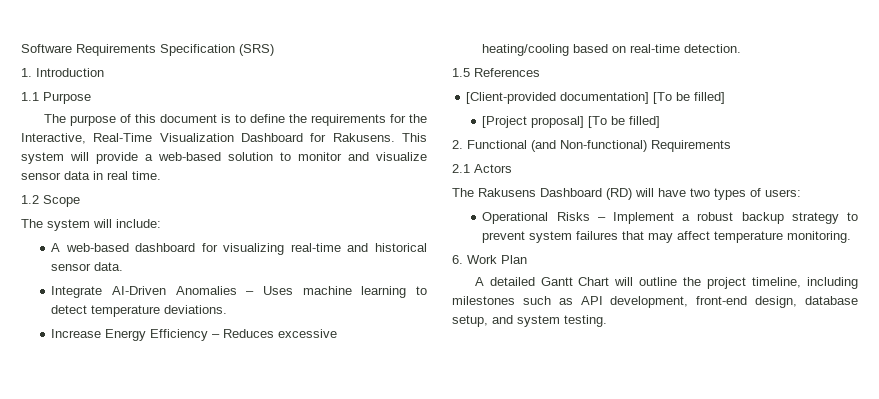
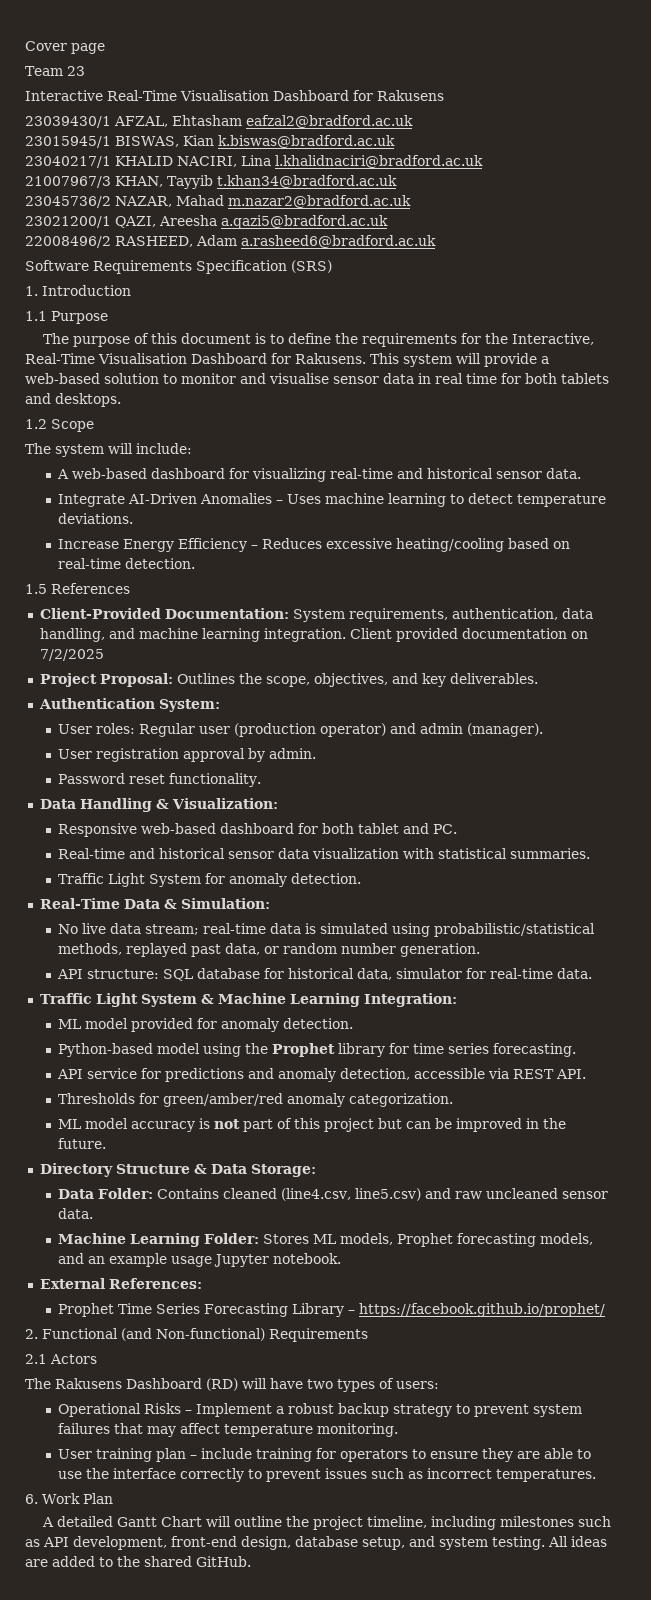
+ Cover page
+ Team 23
+ Interactive Real-Time Visualisation Dashboard for Rakusens
+ 23039430/1 AFZAL, Ehtasham eafzal2@bradford.ac.uk
+ 23015945/1 BISWAS, Kian k.biswas@bradford.ac.uk
+ 23040217/1 KHALID NACIRI, Lina l.khalidnaciri@bradford.ac.uk
+ 21007967/3 KHAN, Tayyib t.khan34@bradford.ac.uk
+ 23045736/2 NAZAR, Mahad m.nazar2@bradford.ac.uk
+ 23021200/1 QAZI, Areesha a.qazi5@bradford.ac.uk
+ 22008496/2 RASHEED, Adam a.rasheed6@bradford.ac.uk
- The purpose of this document is to define the requirements for the Interactive, Real-Time Visualization Dashboard for Rakusens.
+ The purpose of this document is to define the requirements for the Interactive, Real-Time Visualisation Dashboard for Rakusens.
- This system will provide a web-based solution to monitor and visualize sensor data in real time.
+ This system will provide a web-based solution to monitor and visualise sensor data in real time for both tablets and desktops.
- [Client-provided documentation] [To be filled]
- [Project proposal] [To be filled]
+ Client-Provided Documentation: System requirements, authentication, data handling, and machine learning integration. Client provided documentation on 7/2/2025
+ Project Proposal: Outlines the scope, objectives, and key deliverables.
+ Authentication System:
+ User roles: Regular user (production operator) and admin (manager).
+ User registration approval by admin.
+ Password reset functionality.
+ Data Handling & Visualization:
+ Responsive web-based dashboard for both tablet and PC.
+ Real-time and historical sensor data visualization with statistical summaries.
+ Traffic Light System for anomaly detection.
+ Real-Time Data & Simulation:
+ No live data stream; real-time data is simulated using probabilistic/statistical methods, replayed past data, or random number generation.
+ API structure: SQL database for historical data, simulator for real-time data.
+ Traffic Light System & Machine Learning Integration:
+ ML model provided for anomaly detection.
+ Python-based model using the Prophet library for time series forecasting.
+ API service for predictions and anomaly detection, accessible via REST API.
+ Thresholds for green/amber/red anomaly categorization.
+ ML model accuracy is not part of this project but can be improved in the future.
+ Directory Structure & Data Storage:
+ Data Folder: Contains cleaned (line4.csv, line5.csv) and raw uncleaned sensor data.
+ Machine Learning Folder: Stores ML models, Prophet forecasting models, and an example usage Jupyter notebook.
+ External References:
+ Prophet Time Series Forecasting Library – https://facebook.github.io/prophet/
+ User training plan – include training for operators to ensure they are able to use the interface correctly to prevent issues such as incorrect temperatures.
+ All ideas are added to the shared GitHub.

